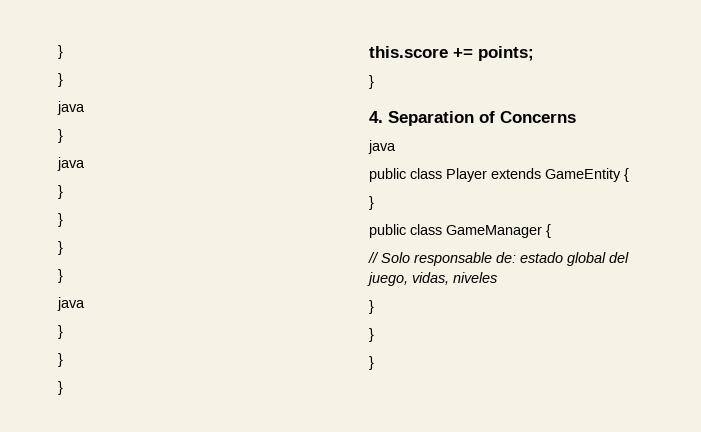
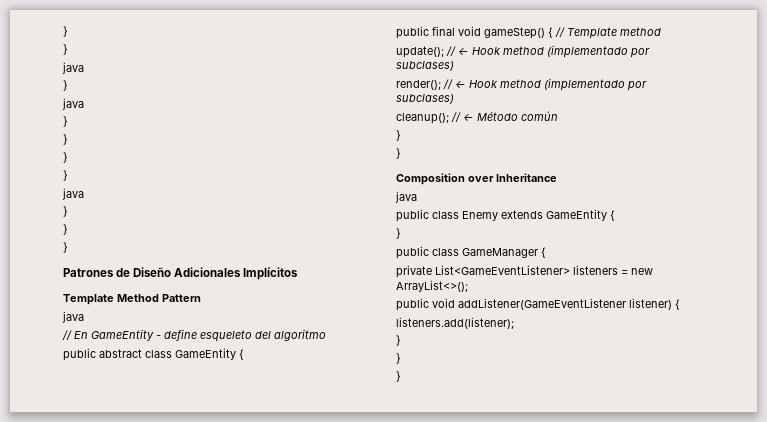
- this.score += points;
+ Patrones de Diseño Adicionales Implícitos
+ Template Method Pattern
+ java
+ // En GameEntity - define esqueleto del algoritmo
+ public abstract class GameEntity {
+ public final void gameStep() { // Template method
+ update(); // ← Hook method (implementado por subclases)
+ render(); // ← Hook method (implementado por subclases)
+ cleanup(); // ← Método común
  }
- 4. Separation of Concerns
+ }
+ Composition over Inheritance
- public class Player extends GameEntity {
+ public class Enemy extends GameEntity {
- // Solo responsable de: estado global del juego, vidas, niveles
+ private List<GameEventListener> listeners = new ArrayList<>();
+ public void addListener(GameEventListener listener) {
+ listeners.add(listener);

